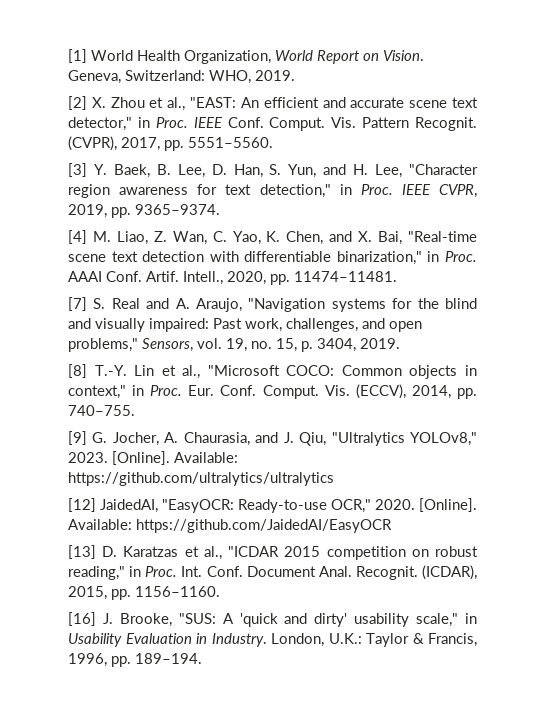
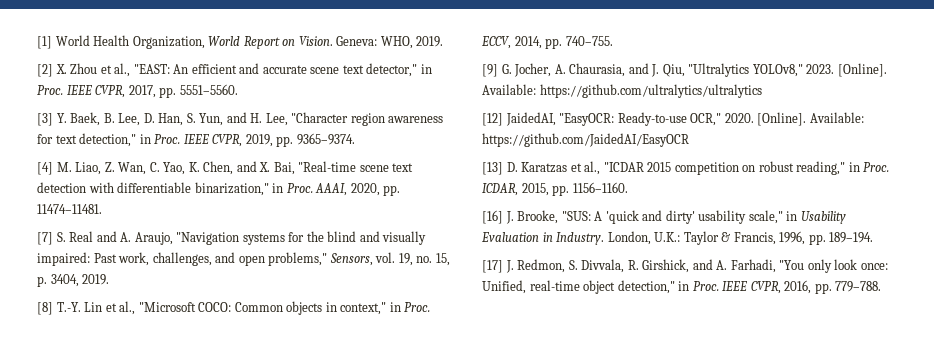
- Geneva, Switzerland: WHO, 2019.
+ Geneva: WHO, 2019.
- IEEE Conf. Comput. Vis. Pattern Recognit. (CVPR), 2017, pp. 5551–5560.
+ IEEE CVPR, 2017, pp. 5551–5560.
- AAAI Conf. Artif. Intell., 2020, pp. 11474–11481.
+ AAAI, 2020, pp. 11474–11481.
- Eur. Conf. Comput. Vis. (ECCV), 2014, pp. 740–755.
+ ECCV, 2014, pp. 740–755.
- Int. Conf. Document Anal. Recognit. (ICDAR), 2015, pp. 1156–1160.
+ ICDAR, 2015, pp. 1156–1160.
+ [17] J. Redmon, S. Divvala, R. Girshick, and A. Farhadi, "You only look once: Unified, real-time object detection," in Proc. IEEE CVPR, 2016, pp. 779–788.

